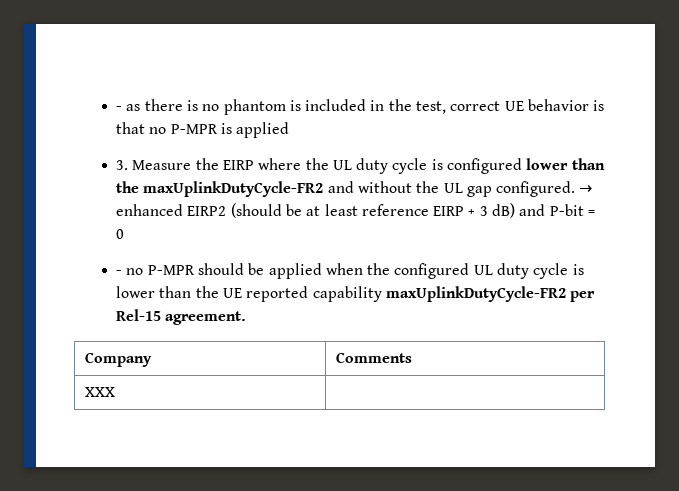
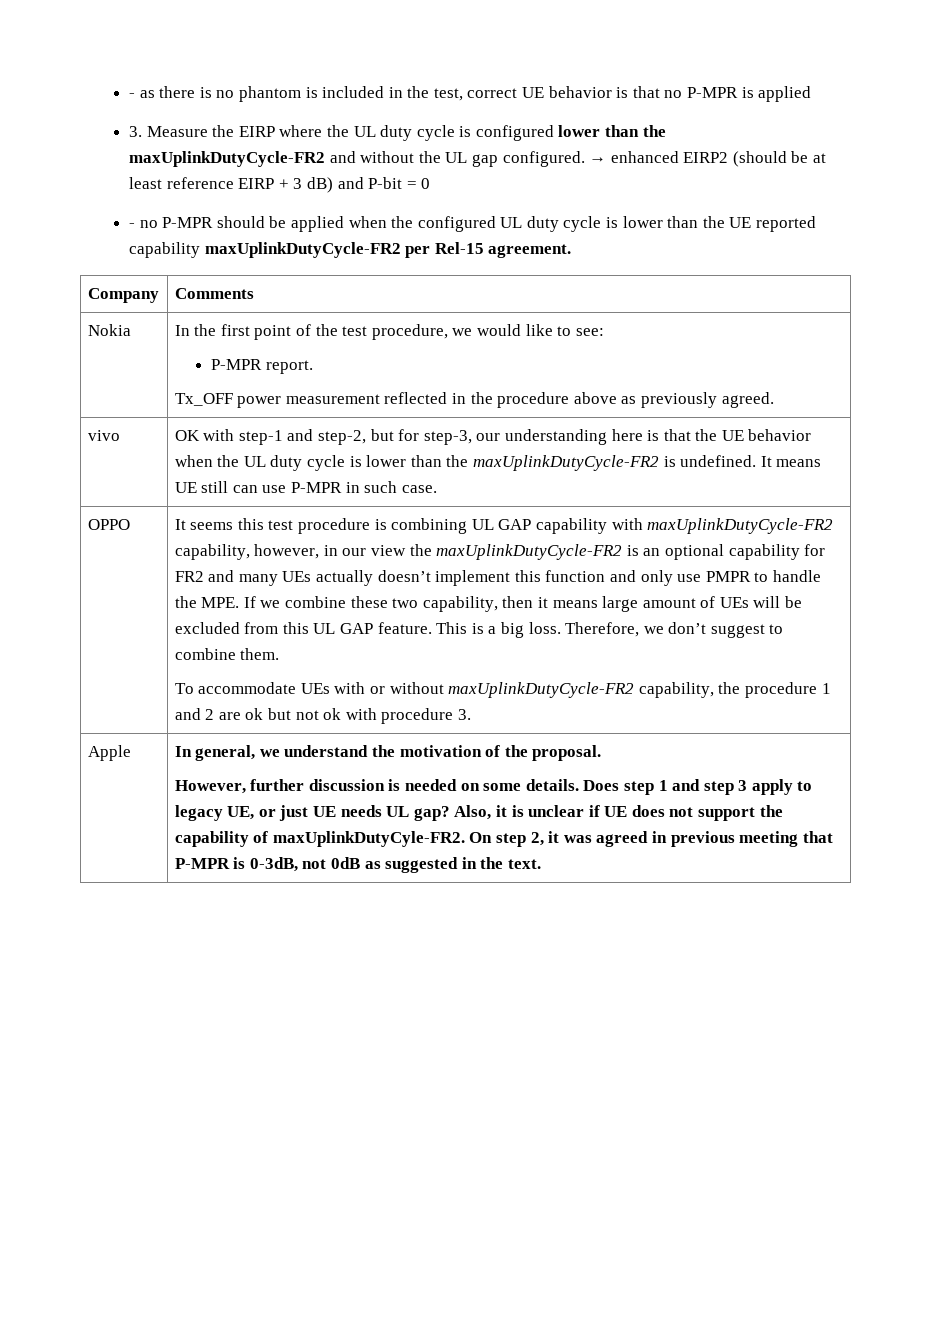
- XXX |
+ Nokia | In the first point of the test procedure, we would like to see:
+ P-MPR report.
+ Tx_OFF power measurement reflected in the procedure above as previously agreed.
+ vivo | OK with step-1 and step-2, but for step-3, our understanding here is that the UE behavior when the UL duty cycle is lower than the maxUplinkDutyCycle-FR2 is undefined. It means UE still can use P-MPR in such case.
+ OPPO | It seems this test procedure is combining UL GAP capability with maxUplinkDutyCycle-FR2 capability, however, in our view the maxUplinkDutyCycle-FR2 is an optional capability for FR2 and many UEs actually doesn’t implement this function and only use PMPR to handle the MPE. If we combine these two capability, then it means large amount of UEs will be excluded from this UL GAP feature. This is a big loss. Therefore, we don’t suggest to combine them.
+ To accommodate UEs with or without maxUplinkDutyCycle-FR2 capability, the procedure 1 and 2 are ok but not ok with procedure 3.
+ Apple | In general, we understand the motivation of the proposal.
+ However, further discussion is needed on some details. Does step 1 and step 3 apply to legacy UE, or just UE needs UL gap? Also, it is unclear if UE does not support the capability of maxUplinkDutyCyle-FR2. On step 2, it was agreed in previous meeting that P-MPR is 0-3dB, not 0dB as suggested in the text.

